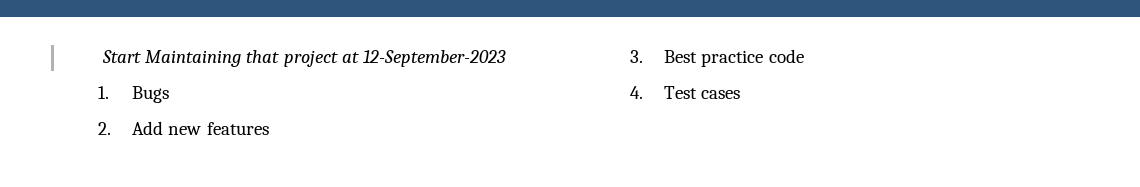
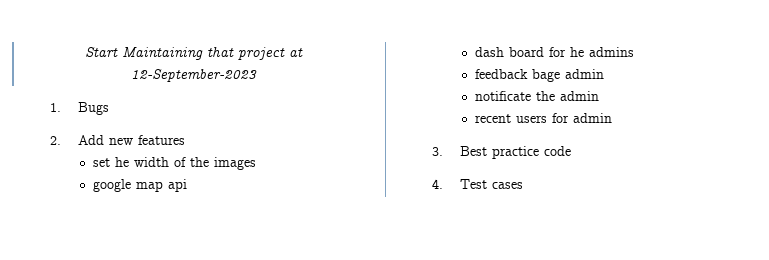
+ set he width of the images
+ google map api
+ dash board for he admins
+ feedback bage admin
+ notificate the admin
+ recent users for admin

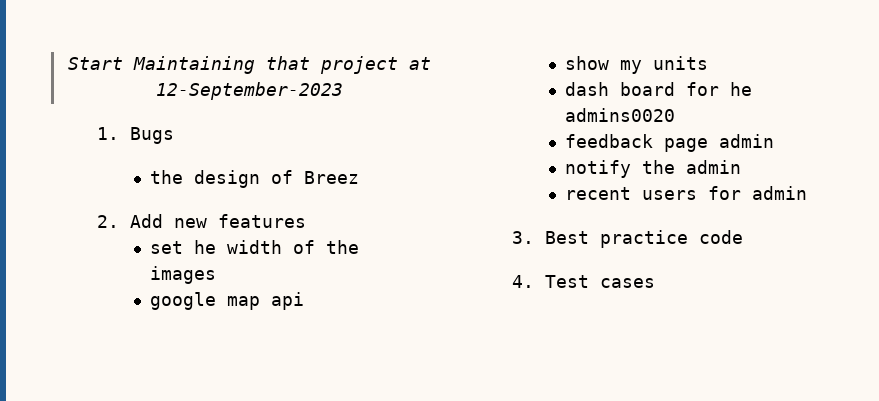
+ the design of Breez
+ show my units
- dash board for he admins
+ dash board for he admins0020
- feedback bage admin
- notificate the admin
+ feedback page admin
+ notify the admin

